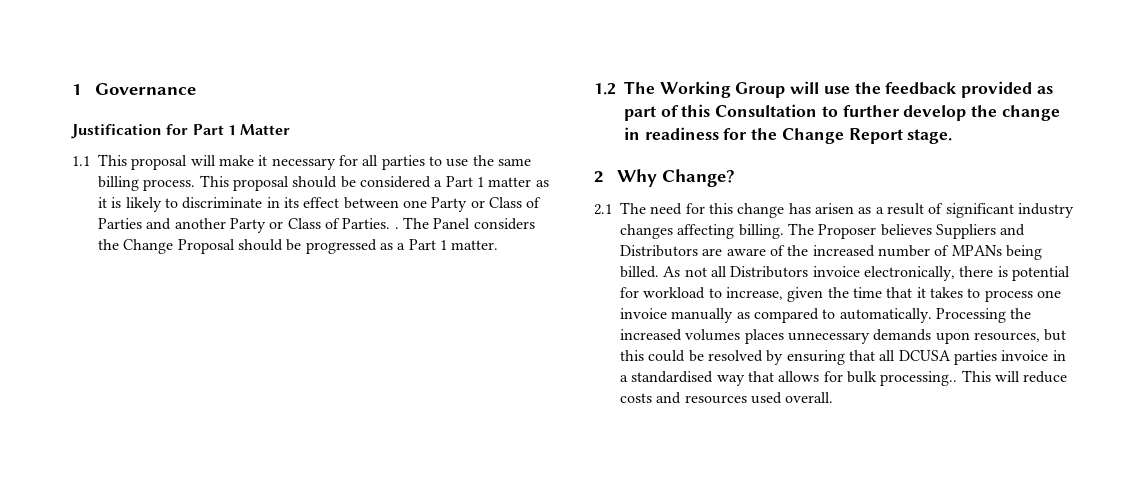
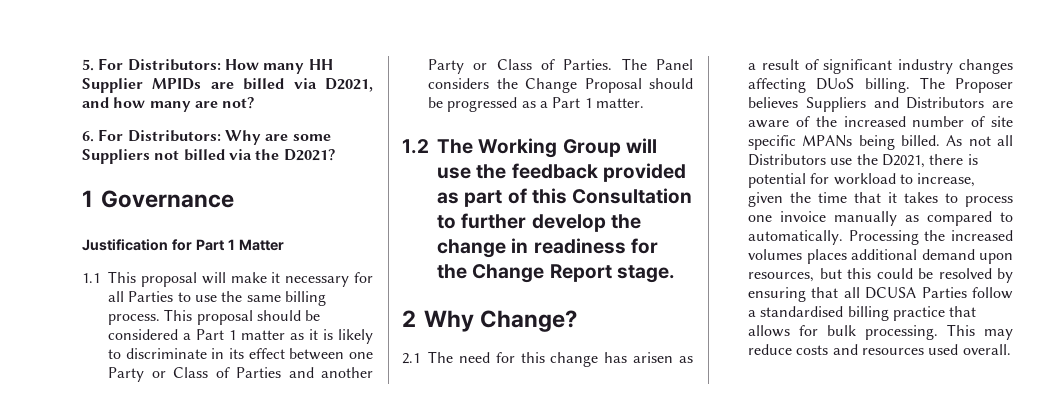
+ 5. For Distributors: How many HH Supplier MPIDs are billed via D2021, and how many are not?
+ 6. For Distributors: Why are some Suppliers not billed via the D2021?
- 1.1 This proposal will make it necessary for all parties to use the same billing process.
+ 1.1 This proposal will make it necessary for all Parties to use the same billing process.
- This proposal should be considered a Part 1 matter as it is likely to discriminate in its effect between one Party or Class of Parties and another Party or Class of Parties. .
+ This proposal should be considered a Part 1 matter as it is likely to discriminate in its effect between one Party or Class of Parties and another Party or Class of Parties.
- 2.1 The need for this change has arisen as a result of significant industry changes affecting billing.
+ 2.1 The need for this change has arisen as a result of significant industry changes affecting DUoS billing.
- The Proposer believes Suppliers and Distributors are aware of the increased number of MPANs being billed.
+ The Proposer believes Suppliers and Distributors are aware of the increased number of site specific MPANs being billed.
- As not all Distributors invoice electronically, there is potential for workload to increase, given the time that it takes to process one invoice manually as compared to automatically.
+ As not all Distributors use the D2021, there is potential for workload to increase, given the time that it takes to process one invoice manually as compared to automatically.
- Processing the increased volumes places unnecessary demands upon resources, but this could be resolved by ensuring that all DCUSA parties invoice in a standardised way that allows for bulk processing.. This will reduce costs and resources used overall.
+ Processing the increased volumes places additional demand upon resources, but this could be resolved by ensuring that all DCUSA Parties follow a standardised billing practice that allows for bulk processing. This may reduce costs and resources used overall.

